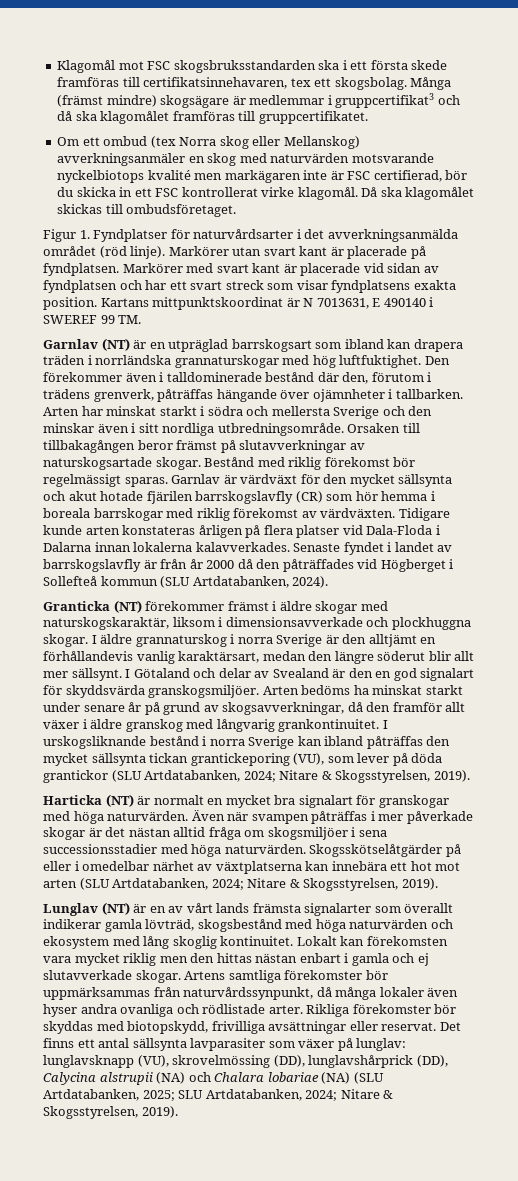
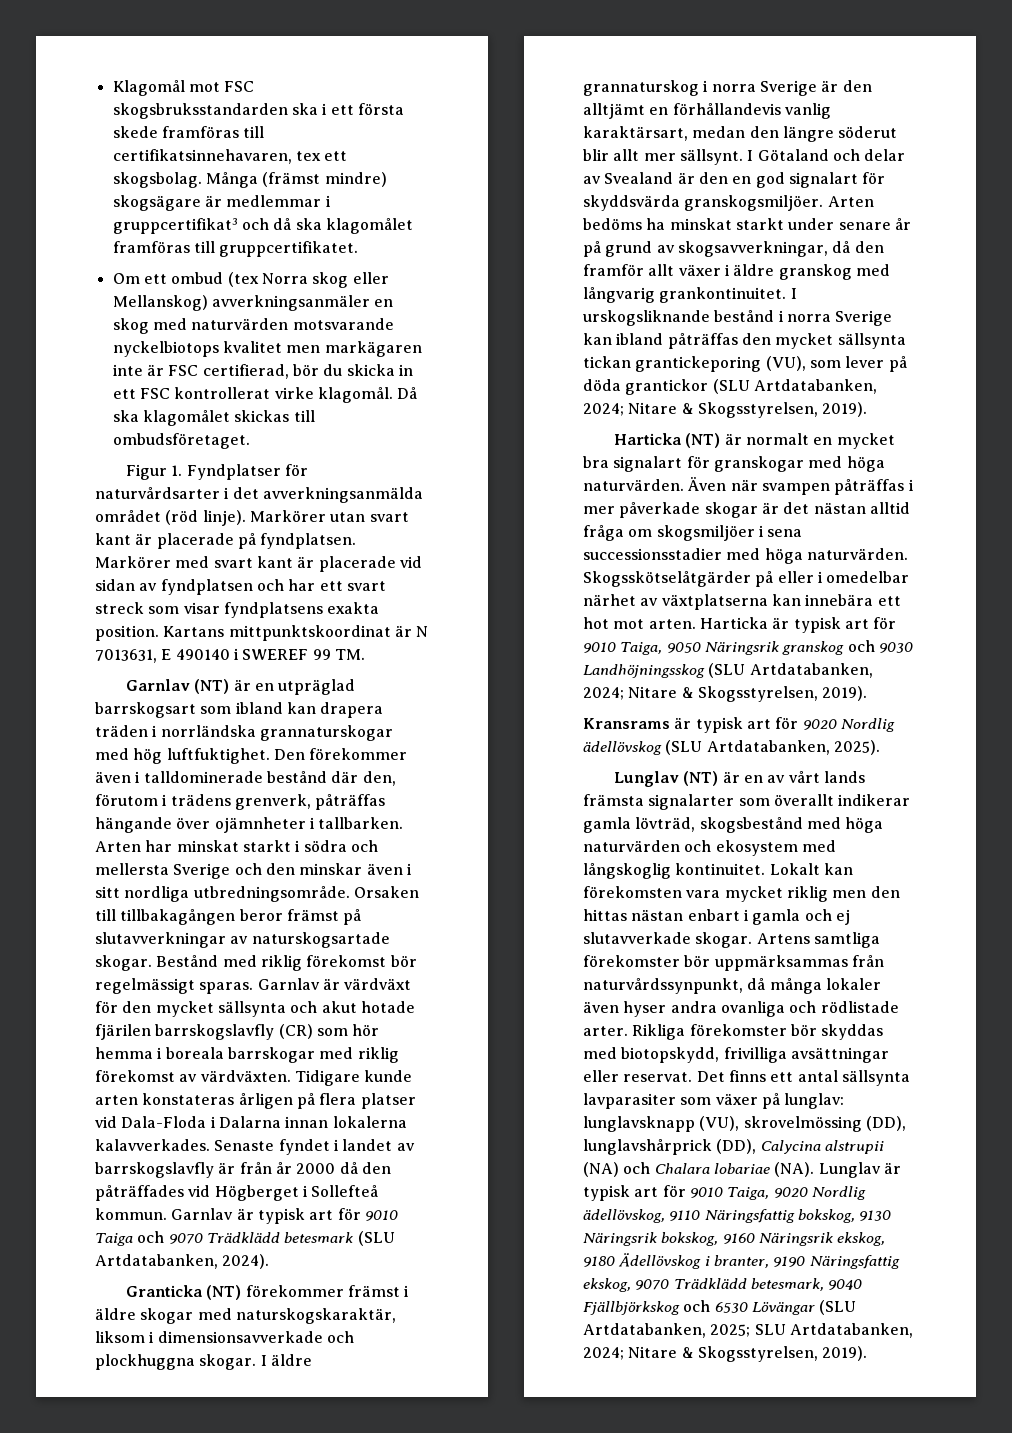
- Om ett ombud (tex Norra skog eller Mellanskog) avverkningsanmäler en skog med naturvärden motsvarande nyckelbiotops kvalité men markägaren inte är FSC certifierad, bör du skicka in ett FSC kontrollerat virke klagomål.
+ Om ett ombud (tex Norra skog eller Mellanskog) avverkningsanmäler en skog med naturvärden motsvarande nyckelbiotops kvalitet men markägaren inte är FSC certifierad, bör du skicka in ett FSC kontrollerat virke klagomål.
- Senaste fyndet i landet av barrskogslavfly är från år 2000 då den påträffades vid Högberget i Sollefteå kommun (SLU Artdatabanken, 2024).
+ Senaste fyndet i landet av barrskogslavfly är från år 2000 då den påträffades vid Högberget i Sollefteå kommun. Garnlav är typisk art för 9010 Taiga och 9070 Trädklädd betesmark (SLU Artdatabanken, 2024).
- Skogsskötselåtgärder på eller i omedelbar närhet av växtplatserna kan innebära ett hot mot arten (SLU Artdatabanken, 2024; Nitare & Skogsstyrelsen, 2019).
+ Skogsskötselåtgärder på eller i omedelbar närhet av växtplatserna kan innebära ett hot mot arten. Harticka är typisk art för 9010 Taiga, 9050 Näringsrik granskog och 9030 Landhöjningsskog (SLU Artdatabanken, 2024; Nitare & Skogsstyrelsen, 2019).
+ Kransrams är typisk art för 9020 Nordlig ädellövskog (SLU Artdatabanken, 2025).
- Lunglav (NT) är en av vårt lands främsta signalarter som överallt indikerar gamla lövträd, skogsbestånd med höga naturvärden och ekosystem med lång skoglig kontinuitet.
+ Lunglav (NT) är en av vårt lands främsta signalarter som överallt indikerar gamla lövträd, skogsbestånd med höga naturvärden och ekosystem med långskoglig kontinuitet.
- Det finns ett antal sällsynta lavparasiter som växer på lunglav: lunglavsknapp (VU), skrovelmössing (DD), lunglavshårprick (DD), Calycina alstrupii (NA) och Chalara lobariae (NA) (SLU Artdatabanken, 2025; SLU Artdatabanken, 2024; Nitare & Skogsstyrelsen, 2019).
+ Det finns ett antal sällsynta lavparasiter som växer på lunglav: lunglavsknapp (VU), skrovelmössing (DD), lunglavshårprick (DD), Calycina alstrupii (NA) och Chalara lobariae (NA). Lunglav är typisk art för 9010 Taiga, 9020 Nordlig ädellövskog, 9110 Näringsfattig bokskog, 9130 Näringsrik bokskog, 9160 Näringsrik ekskog, 9180 Ädellövskog i branter, 9190 Näringsfattig ekskog, 9070 Trädklädd betesmark, 9040 Fjällbjörkskog och 6530 Lövängar (SLU Artdatabanken, 2025; SLU Artdatabanken, 2024; Nitare & Skogsstyrelsen, 2019).

